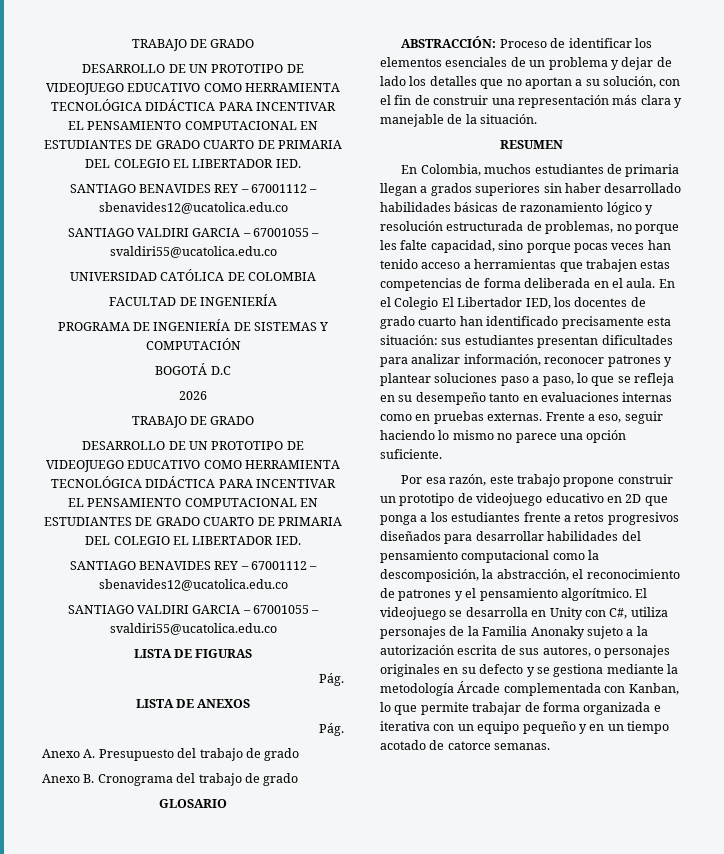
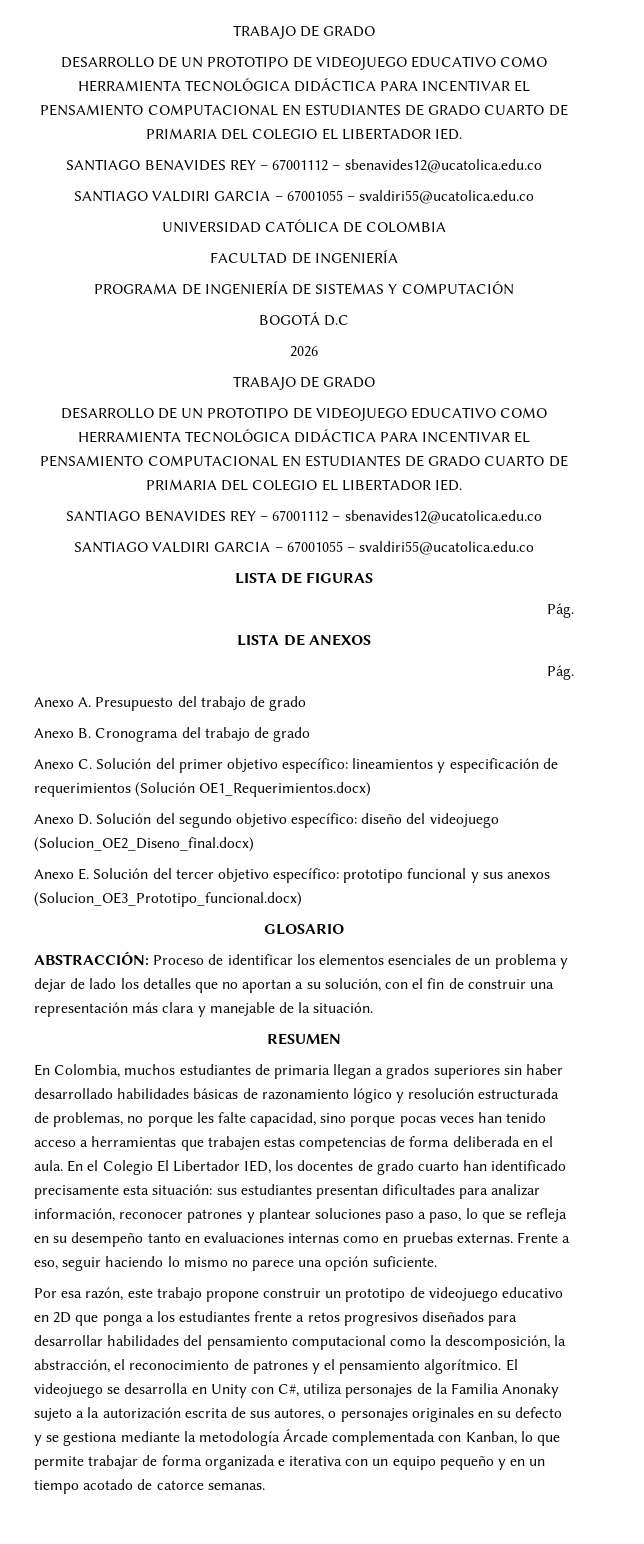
+ Anexo C. Solución del primer objetivo específico: lineamientos y especificación de requerimientos (Solución OE1_Requerimientos.docx)
+ Anexo D. Solución del segundo objetivo específico: diseño del videojuego (Solucion_OE2_Diseno_final.docx)
+ Anexo E. Solución del tercer objetivo específico: prototipo funcional y sus anexos (Solucion_OE3_Prototipo_funcional.docx)

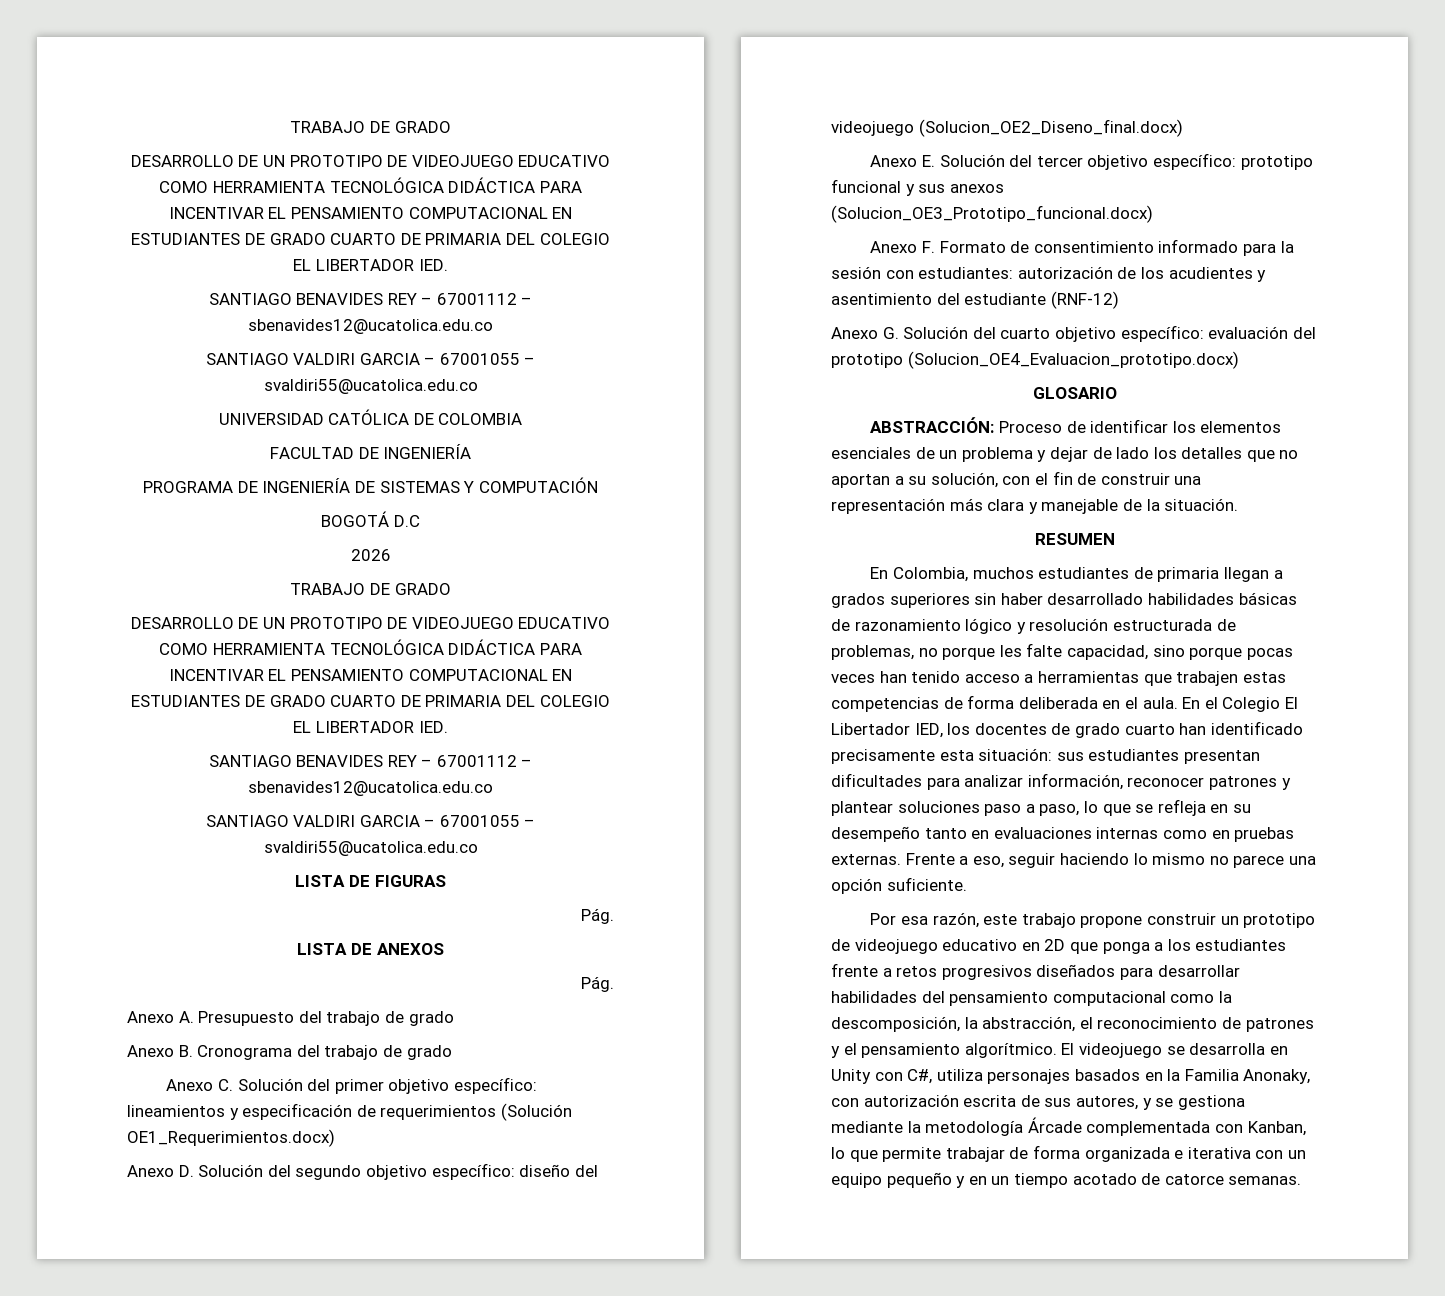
+ Anexo F. Formato de consentimiento informado para la sesión con estudiantes: autorización de los acudientes y asentimiento del estudiante (RNF-12)
+ Anexo G. Solución del cuarto objetivo específico: evaluación del prototipo (Solucion_OE4_Evaluacion_prototipo.docx)
- El videojuego se desarrolla en Unity con C#, utiliza personajes de la Familia Anonaky sujeto a la autorización escrita de sus autores, o personajes originales en su defecto y se gestiona mediante la metodología Árcade complementada con Kanban, lo que permite trabajar de forma organizada e iterativa con un equipo pequeño y en un tiempo acotado de catorce semanas.
+ El videojuego se desarrolla en Unity con C#, utiliza personajes basados en la Familia Anonaky, con autorización escrita de sus autores, y se gestiona mediante la metodología Árcade complementada con Kanban, lo que permite trabajar de forma organizada e iterativa con un equipo pequeño y en un tiempo acotado de catorce semanas.

